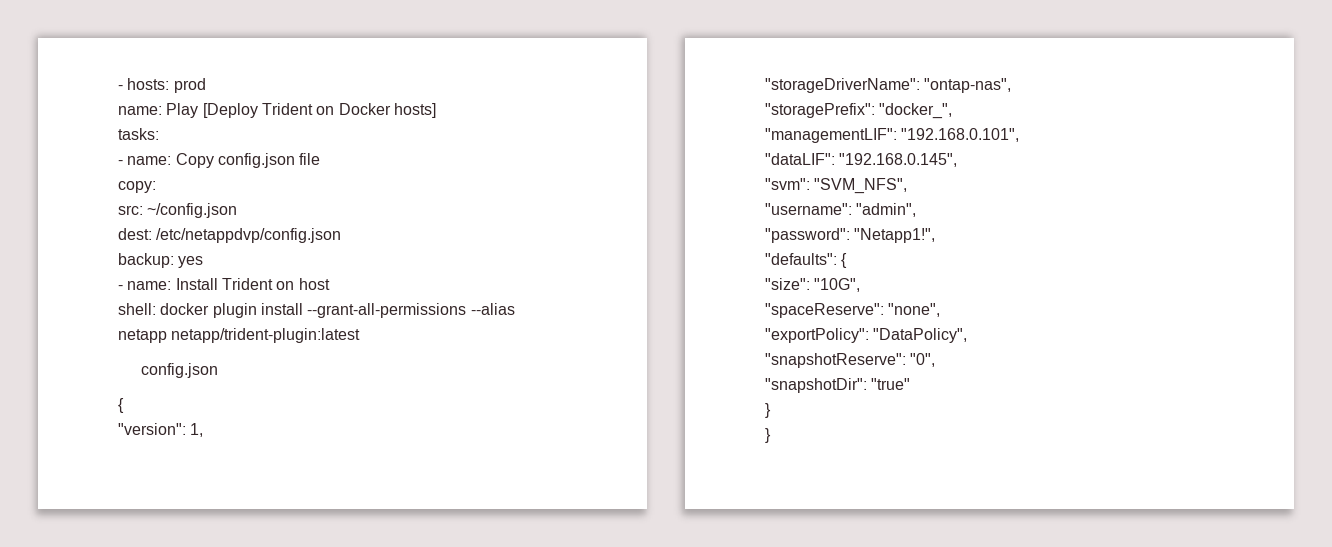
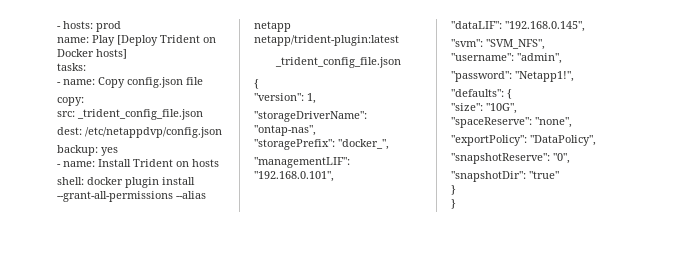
- src: ~/config.json
+ src: _trident_config_file.json
- - name: Install Trident on host
+ - name: Install Trident on hosts
  shell: docker plugin install --grant-all-permissions --alias netapp netapp/trident-plugin:latest
- config.json
+ _trident_config_file.json

